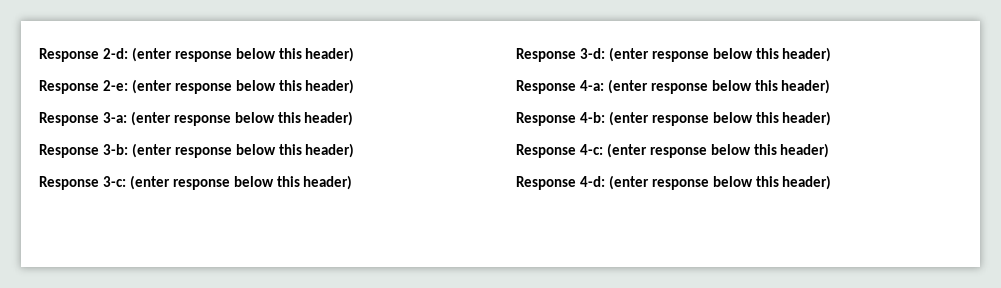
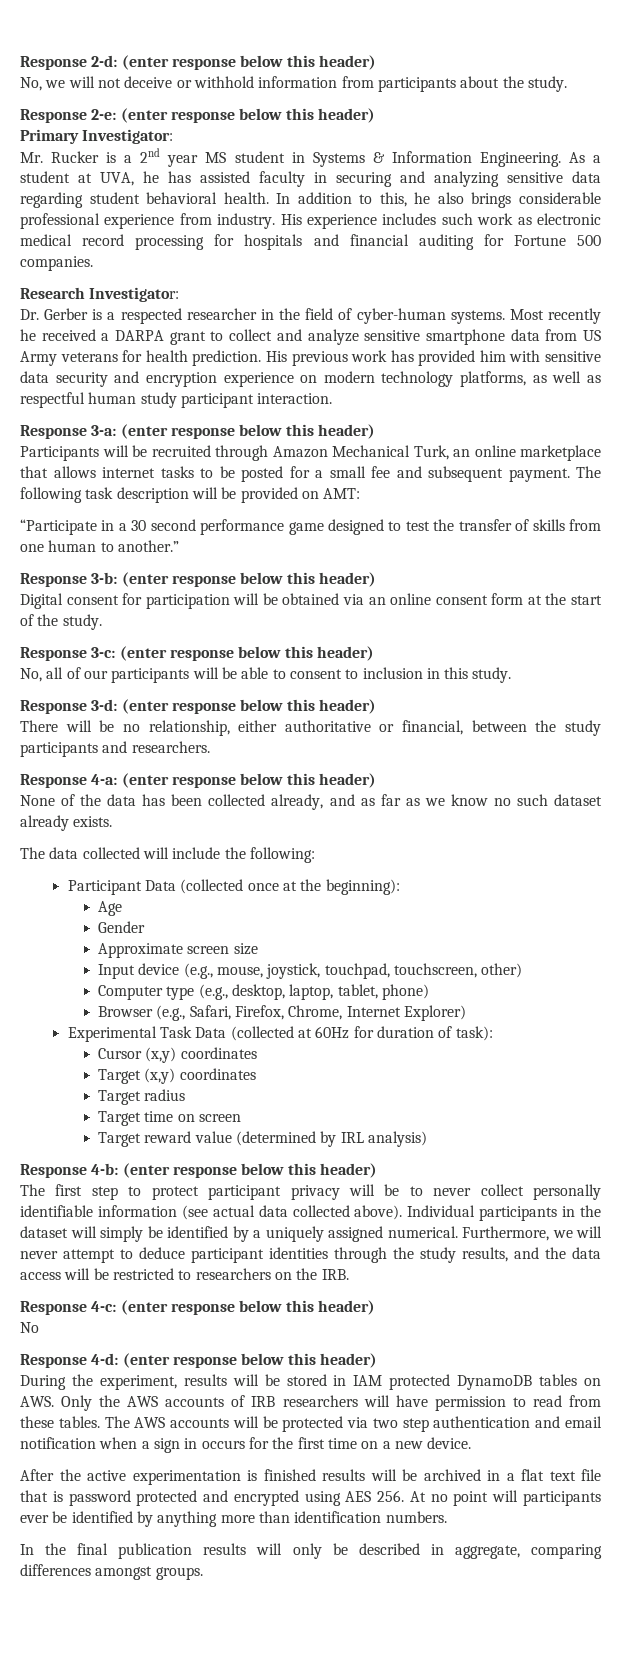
+ No, we will not deceive or withhold information from participants about the study.
+ Primary Investigator:
+ Mr. Rucker is a 2nd year MS student in Systems & Information Engineering. As a student at UVA, he has assisted faculty in securing and analyzing sensitive data regarding student behavioral health. In addition to this, he also brings considerable professional experience from industry. His experience includes such work as electronic medical record processing for hospitals and financial auditing for Fortune 500 companies.
+ Research Investigator:
+ Dr. Gerber is a respected researcher in the field of cyber-human systems. Most recently he received a DARPA grant to collect and analyze sensitive smartphone data from US Army veterans for health prediction. His previous work has provided him with sensitive data security and encryption experience on modern technology platforms, as well as respectful human study participant interaction.
+ Participants will be recruited through Amazon Mechanical Turk, an online marketplace that allows internet tasks to be posted for a small fee and subsequent payment. The following task description will be provided on AMT:
+ “Participate in a 30 second performance game designed to test the transfer of skills from one human to another.”
+ Digital consent for participation will be obtained via an online consent form at the start of the study.
+ No, all of our participants will be able to consent to inclusion in this study.
+ There will be no relationship, either authoritative or financial, between the study participants and researchers.
+ None of the data has been collected already, and as far as we know no such dataset already exists.
+ The data collected will include the following:
+ Participant Data (collected once at the beginning):
+ Age
+ Gender
+ Approximate screen size
+ Input device (e.g., mouse, joystick, touchpad, touchscreen, other)
+ Computer type (e.g., desktop, laptop, tablet, phone)
+ Browser (e.g., Safari, Firefox, Chrome, Internet Explorer)
+ Experimental Task Data (collected at 60Hz for duration of task):
+ Cursor (x,y) coordinates
+ Target (x,y) coordinates
+ Target radius
+ Target time on screen
+ Target reward value (determined by IRL analysis)
+ The first step to protect participant privacy will be to never collect personally identifiable information (see actual data collected above). Individual participants in the dataset will simply be identified by a uniquely assigned numerical. Furthermore, we will never attempt to deduce participant identities through the study results, and the data access will be restricted to researchers on the IRB.
+ No
+ During the experiment, results will be stored in IAM protected DynamoDB tables on AWS. Only the AWS accounts of IRB researchers will have permission to read from these tables. The AWS accounts will be protected via two step authentication and email notification when a sign in occurs for the first time on a new device.
+ After the active experimentation is finished results will be archived in a flat text file that is password protected and encrypted using AES 256. At no point will participants ever be identified by anything more than identification numbers.
+ In the final publication results will only be described in aggregate, comparing differences amongst groups.

